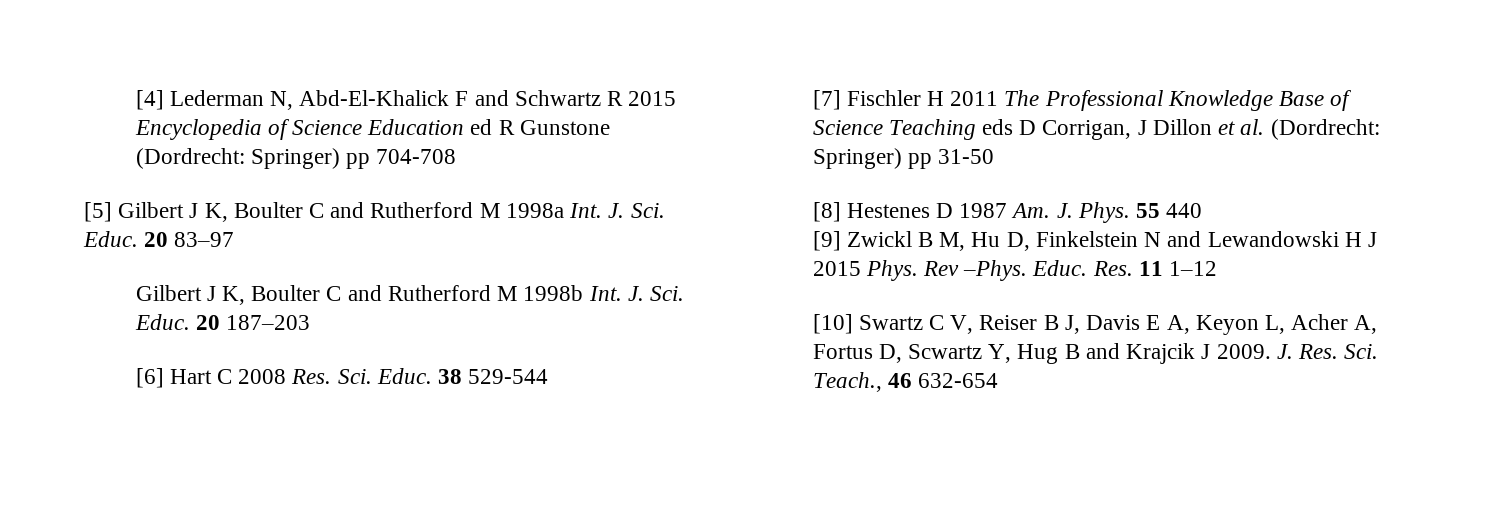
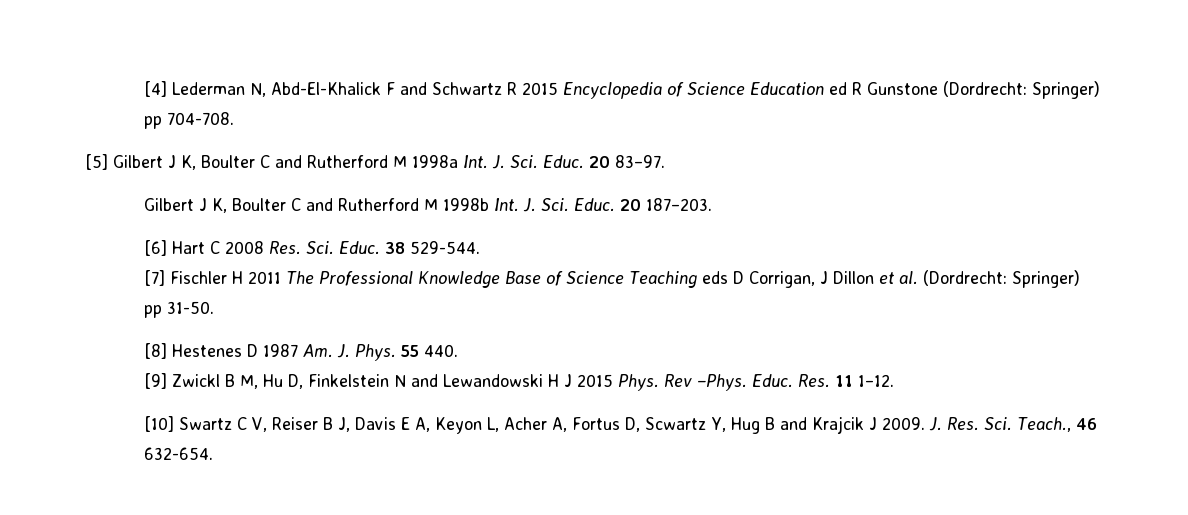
- [4] Lederman N, Abd-El-Khalick F and Schwartz R 2015 Encyclopedia of Science Education ed R Gunstone (Dordrecht: Springer) pp 704-708
+ [4] Lederman N, Abd-El-Khalick F and Schwartz R 2015 Encyclopedia of Science Education ed R Gunstone (Dordrecht: Springer) pp 704-708.
- 20 83–97
+ 20 83–97.
- 20 187–203
+ 20 187–203.
- 38 529-544
+ 38 529-544.
- [7] Fischler H 2011 The Professional Knowledge Base of Science Teaching eds D Corrigan, J Dillon et al. (Dordrecht: Springer) pp 31-50
+ [7] Fischler H 2011 The Professional Knowledge Base of Science Teaching eds D Corrigan, J Dillon et al. (Dordrecht: Springer) pp 31-50.
- 55 440
+ 55 440.
- Res. 11 1–12
+ Res. 11 1–12.
- J. Res. Sci. Teach., 46 632-654
+ J. Res. Sci. Teach., 46 632-654.

